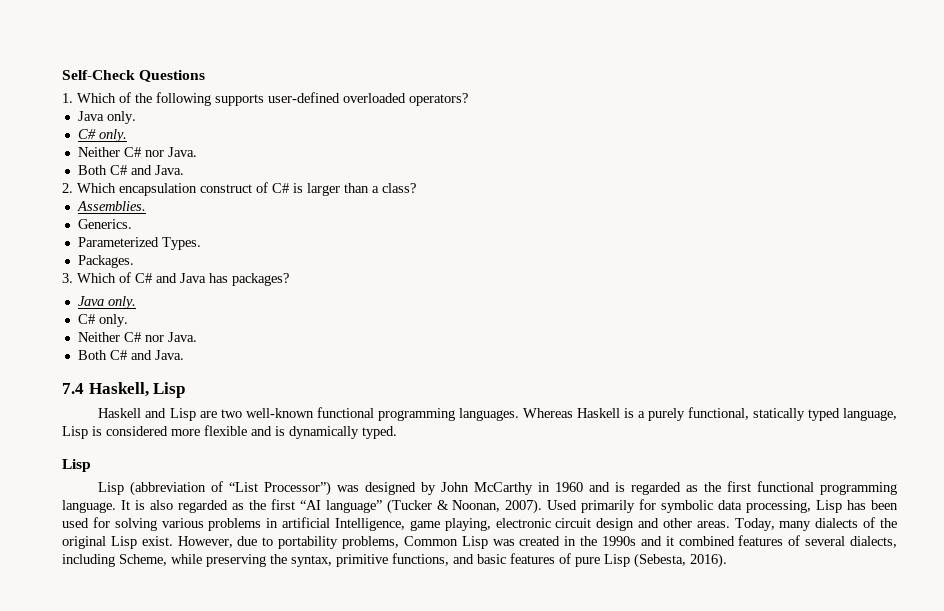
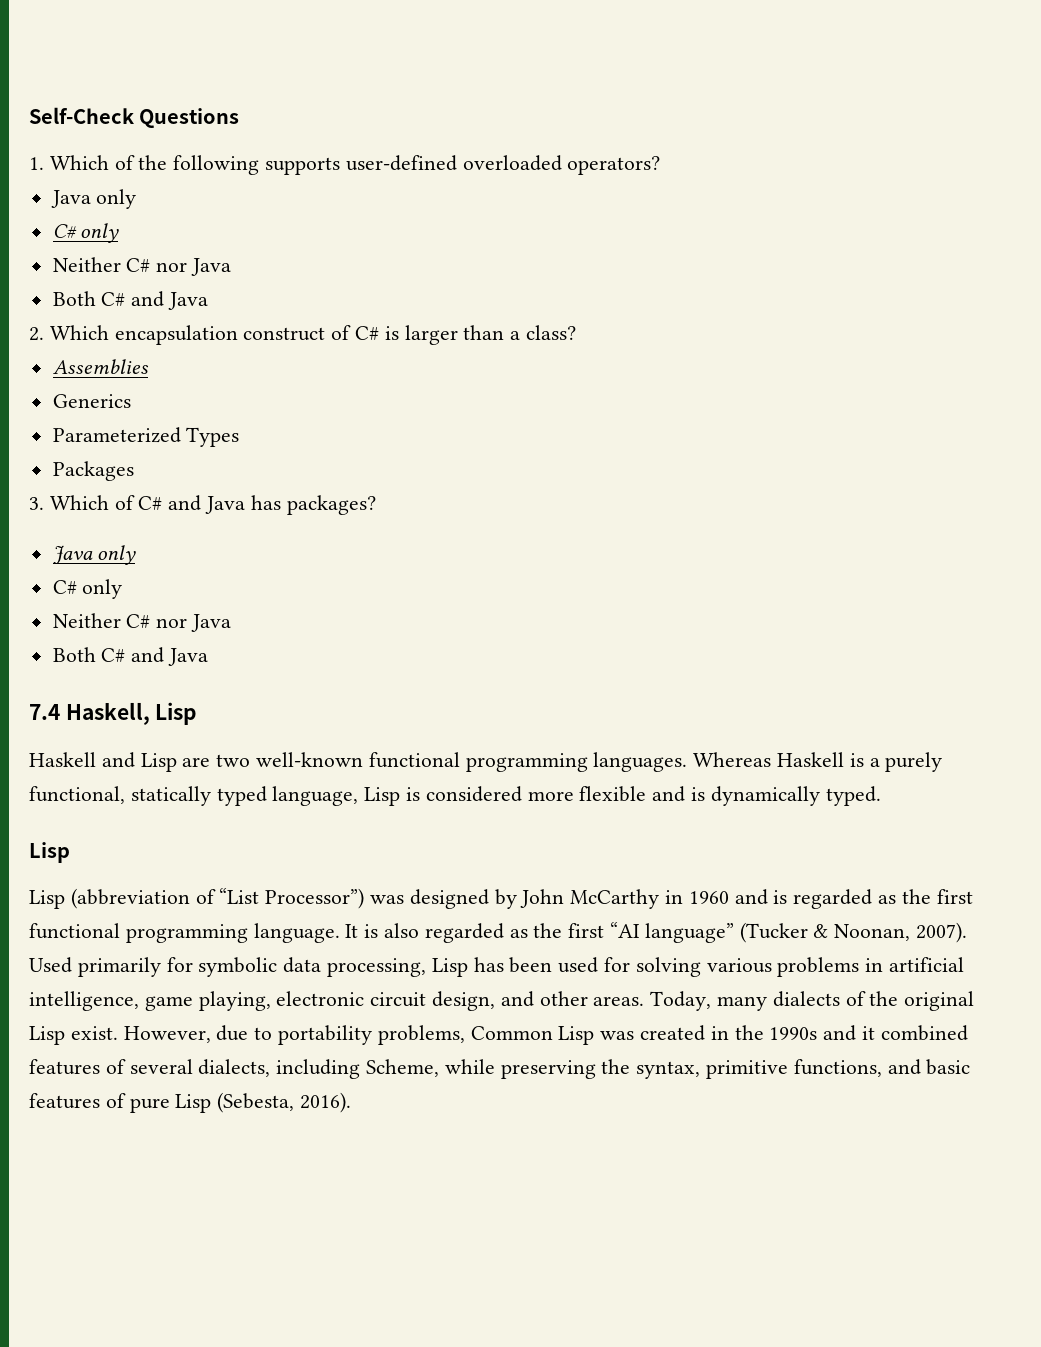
  1. Which of the following supports user-defined overloaded operators?
- Java only.
- C# only.
- Neither C# nor Java.
- Both C# and Java.
+ Java only
+ C# only
+ Neither C# nor Java
+ Both C# and Java
- Assemblies.
- Generics.
+ Assemblies
+ Generics
- Parameterized Types.
- Packages.
+ Parameterized Types
+ Packages
  3. Which of C# and Java has packages?
- Java only.
- C# only.
- Neither C# nor Java.
- Both C# and Java.
+ Java only
+ C# only
+ Neither C# nor Java
+ Both C# and Java
- Used primarily for symbolic data processing, Lisp has been used for solving various problems in artificial Intelligence, game playing, electronic circuit design and other areas.
+ Used primarily for symbolic data processing, Lisp has been used for solving various problems in artificial intelligence, game playing, electronic circuit design, and other areas.

